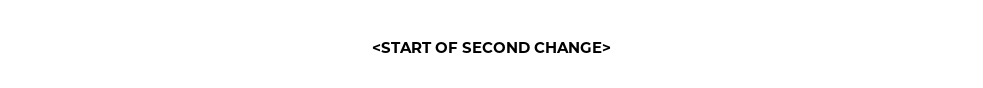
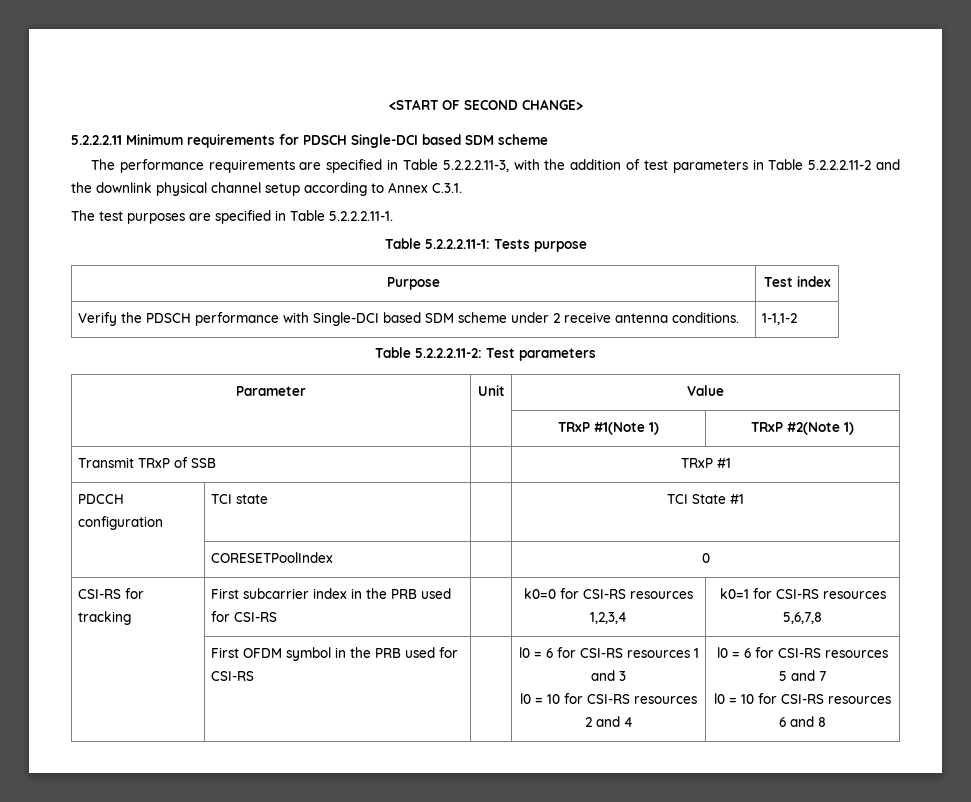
+ 5.2.2.2.11 Minimum requirements for PDSCH Single-DCI based SDM scheme
+ The performance requirements are specified in Table 5.2.2.2.11-3, with the addition of test parameters in Table 5.2.2.2.11-2 and the downlink physical channel setup according to Annex C.3.1.
+ The test purposes are specified in Table 5.2.2.2.11-1.
+ Table 5.2.2.2.11-1: Tests purpose
+ Purpose | Test index
+ Verify the PDSCH performance with Single-DCI based SDM scheme under 2 receive antenna conditions. | 1-1,1-2
+ Table 5.2.2.2.11-2: Test parameters
+ Parameter | Unit | Value
+ | | TRxP #1(Note 1) | TRxP #2(Note 1)
+ Transmit TRxP of SSB | | TRxP #1
+ PDCCH configuration | TCI state | | TCI State #1
+ | CORESETPoolIndex | | 0
+ CSI-RS for tracking | First subcarrier index in the PRB used for CSI-RS | | k0=0 for CSI-RS resources 1,2,3,4 | k0=1 for CSI-RS resources 5,6,7,8
+ | First OFDM symbol in the PRB used for CSI-RS | | l0 = 6 for CSI-RS resources 1 and 3
+ l0 = 10 for CSI-RS resources 2 and 4 | l0 = 6 for CSI-RS resources 5 and 7
+ l0 = 10 for CSI-RS resources 6 and 8

